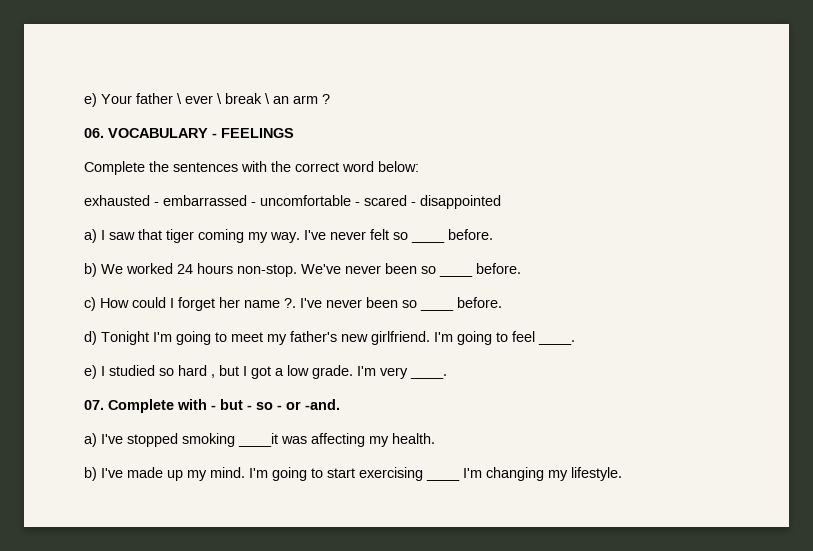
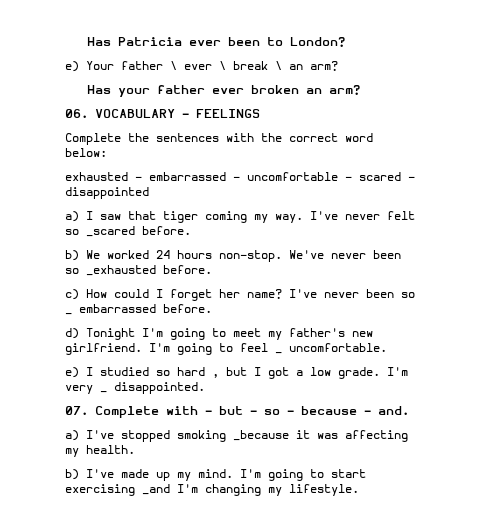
+ Has Patricia ever been to London?
- e) Your father \ ever \ break \ an arm ?
+ e) Your father \ ever \ break \ an arm?
+ Has your father ever broken an arm?
- I've never felt so ____ before.
+ I've never felt so _scared before.
- We've never been so ____ before.
+ We've never been so _exhausted before.
- c) How could I forget her name ?.
+ c) How could I forget her name?
- I've never been so ____ before.
+ I've never been so _ embarrassed before.
- I'm going to feel ____.
+ I'm going to feel _ uncomfortable.
- I'm very ____.
+ I'm very _ disappointed.
- 07. Complete with - but - so - or -and.
+ 07. Complete with - but - so - because - and.
- a) I've stopped smoking ____it was affecting my health.
+ a) I've stopped smoking _because it was affecting my health.
- I'm going to start exercising ____ I'm changing my lifestyle.
+ I'm going to start exercising _and I'm changing my lifestyle.

